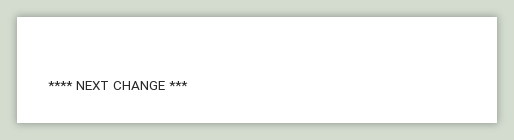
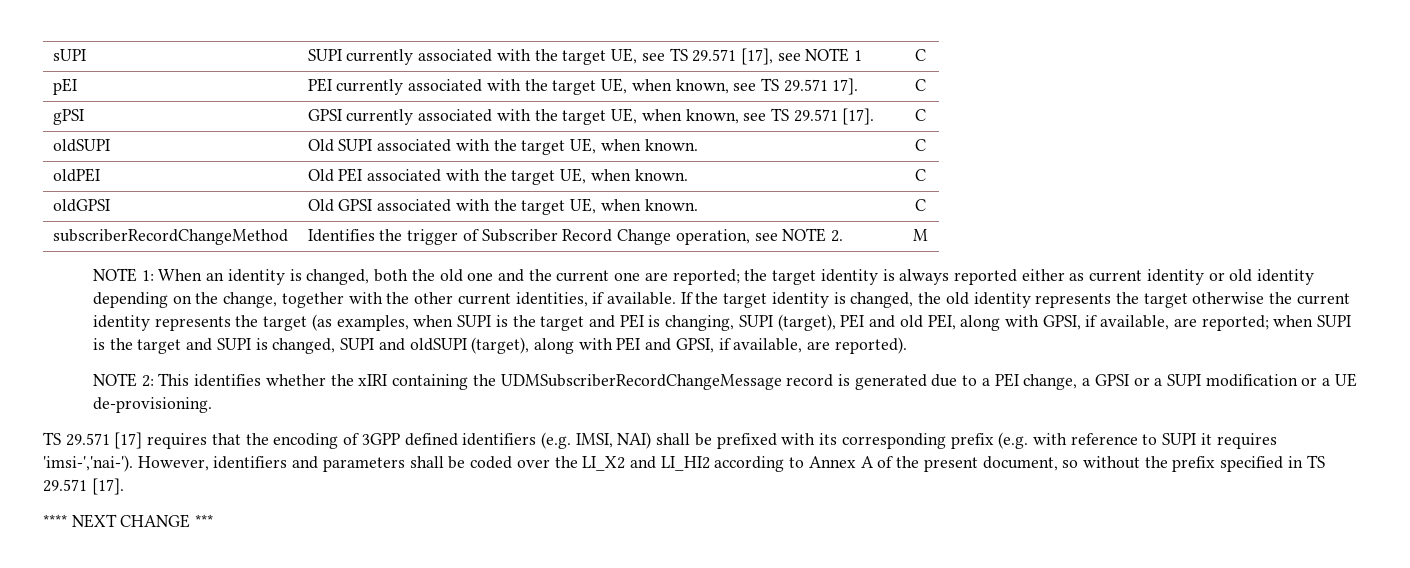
+ sUPI | SUPI currently associated with the target UE, see TS 29.571 [17], see NOTE 1 | C
+ pEI | PEI currently associated with the target UE, when known, see TS 29.571 17]. | C
+ gPSI | GPSI currently associated with the target UE, when known, see TS 29.571 [17]. | C
+ oldSUPI | Old SUPI associated with the target UE, when known. | C
+ oldPEI | Old PEI associated with the target UE, when known. | C
+ oldGPSI | Old GPSI associated with the target UE, when known. | C
+ subscriberRecordChangeMethod | Identifies the trigger of Subscriber Record Change operation, see NOTE 2. | M
+ NOTE 1: When an identity is changed, both the old one and the current one are reported; the target identity is always reported either as current identity or old identity depending on the change, together with the other current identities, if available. If the target identity is changed, the old identity represents the target otherwise the current identity represents the target (as examples, when SUPI is the target and PEI is changing, SUPI (target), PEI and old PEI, along with GPSI, if available, are reported; when SUPI is the target and SUPI is changed, SUPI and oldSUPI (target), along with PEI and GPSI, if available, are reported).
+ NOTE 2: This identifies whether the xIRI containing the UDMSubscriberRecordChangeMessage record is generated due to a PEI change, a GPSI or a SUPI modification or a UE de-provisioning.
+ TS 29.571 [17] requires that the encoding of 3GPP defined identifiers (e.g. IMSI, NAI) shall be prefixed with its corresponding prefix (e.g. with reference to SUPI it requires 'imsi-','nai-'). However, identifiers and parameters shall be coded over the LI_X2 and LI_HI2 according to Annex A of the present document, so without the prefix specified in TS 29.571 [17].

